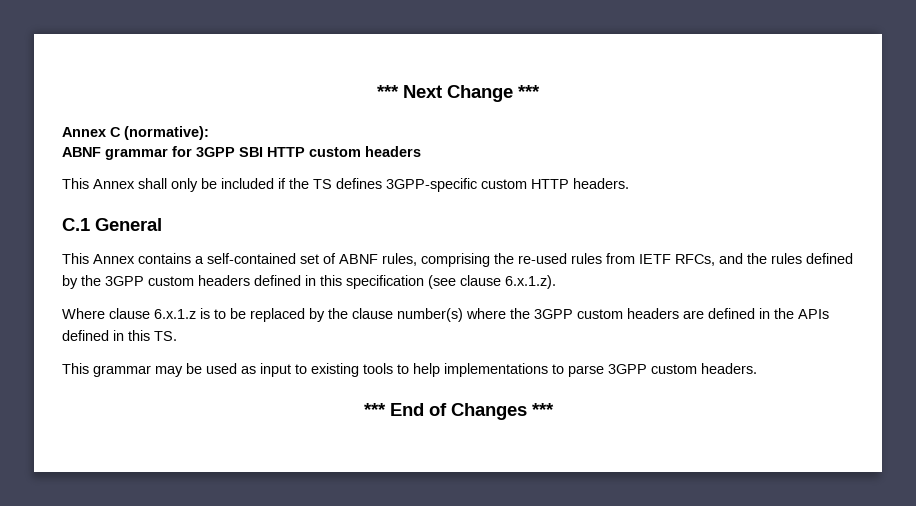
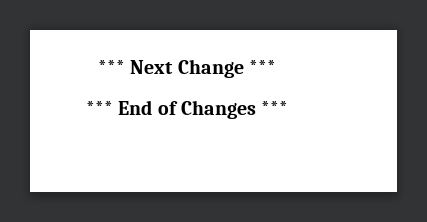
- Annex C (normative):
- ABNF grammar for 3GPP SBI HTTP custom headers
- This Annex shall only be included if the TS defines 3GPP-specific custom HTTP headers.
- C.1 General
- This Annex contains a self-contained set of ABNF rules, comprising the re-used rules from IETF RFCs, and the rules defined by the 3GPP custom headers defined in this specification (see clause 6.x.1.z).
- Where clause 6.x.1.z is to be replaced by the clause number(s) where the 3GPP custom headers are defined in the APIs defined in this TS.
- This grammar may be used as input to existing tools to help implementations to parse 3GPP custom headers.

